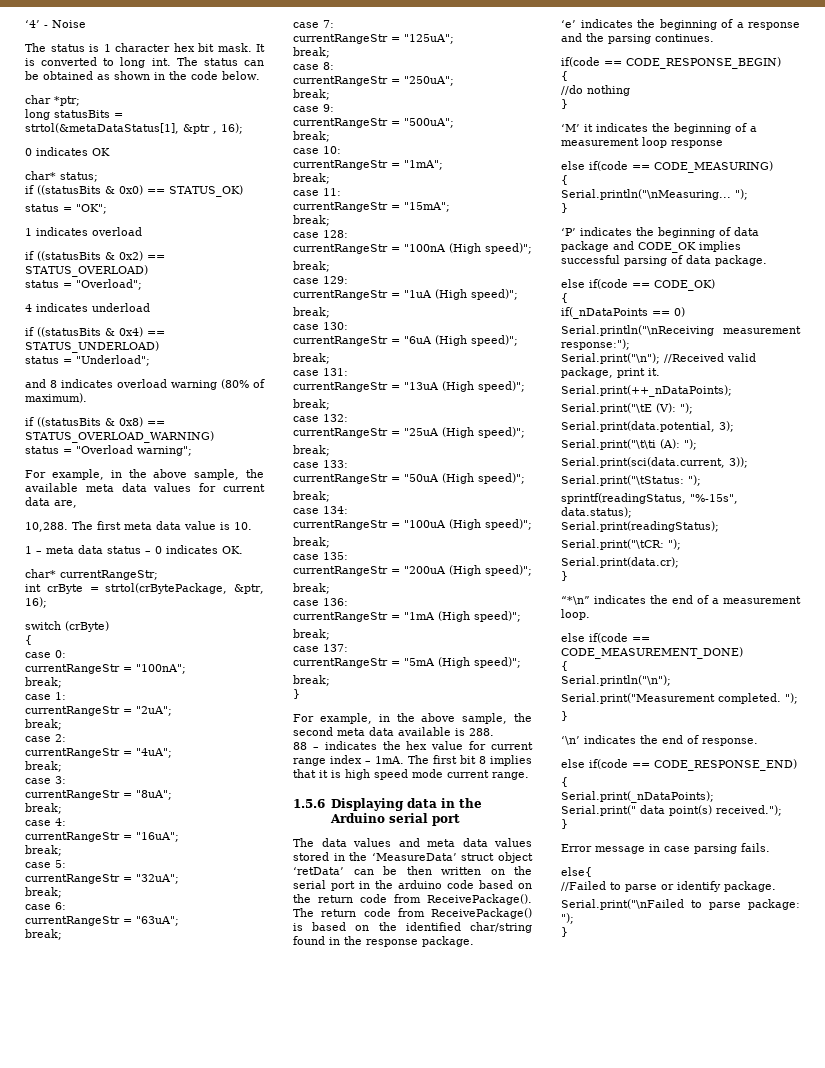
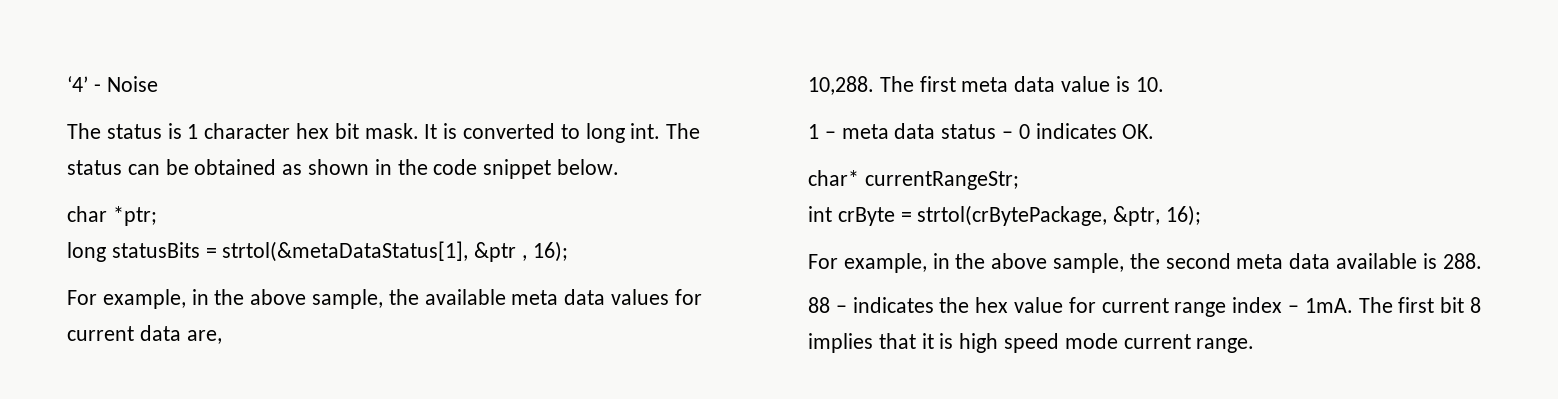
- The status can be obtained as shown in the code below.
+ The status can be obtained as shown in the code snippet below.
- 0 indicates OK
- char* status;
- if ((statusBits & 0x0) == STATUS_OK)
- status = "OK";
- 1 indicates overload
- if ((statusBits & 0x2) == STATUS_OVERLOAD)
- status = "Overload";
- 4 indicates underload
- if ((statusBits & 0x4) == STATUS_UNDERLOAD)
- status = "Underload";
- and 8 indicates overload warning (80% of maximum).
- if ((statusBits & 0x8) == STATUS_OVERLOAD_WARNING)
- status = "Overload warning";
- switch (crByte)
- {
- case 0:
- currentRangeStr = "100nA";
- break;
- case 1:
- currentRangeStr = "2uA";
- break;
- case 2:
- currentRangeStr = "4uA";
- break;
- case 3:
- currentRangeStr = "8uA";
- break;
- case 4:
- currentRangeStr = "16uA";
- break;
- case 5:
- currentRangeStr = "32uA";
- break;
- case 6:
- currentRangeStr = "63uA";
- break;
- case 7:
- currentRangeStr = "125uA";
- break;
- case 8:
- currentRangeStr = "250uA";
- break;
- case 9:
- currentRangeStr = "500uA";
- break;
- case 10:
- currentRangeStr = "1mA";
- break;
- case 11:
- currentRangeStr = "15mA";
- break;
- case 128:
- currentRangeStr = "100nA (High speed)";
- break;
- case 129:
- currentRangeStr = "1uA (High speed)";
- break;
- case 130:
- currentRangeStr = "6uA (High speed)";
- break;
- case 131:
- currentRangeStr = "13uA (High speed)";
- break;
- case 132:
- currentRangeStr = "25uA (High speed)";
- break;
- case 133:
- currentRangeStr = "50uA (High speed)";
- break;
- case 134:
- currentRangeStr = "100uA (High speed)";
- break;
- case 135:
- currentRangeStr = "200uA (High speed)";
- break;
- case 136:
- currentRangeStr = "1mA (High speed)";
- break;
- case 137:
- currentRangeStr = "5mA (High speed)";
- break;
- }
- 1.5.6 Displaying data in the Arduino serial port
- The data values and meta data values stored in the ‘MeasureData’ struct object ‘retData’ can be then written on the serial port in the arduino code based on the return code from ReceivePackage(). The return code from ReceivePackage() is based on the identified char/string found in the response package.
- ‘e’ indicates the beginning of a response and the parsing continues.
- if(code == CODE_RESPONSE_BEGIN)
- {
- //do nothing
- }
- ‘M’ it indicates the beginning of a measurement loop response
- else if(code == CODE_MEASURING)
- {
- Serial.println("\nMeasuring... ");
- }
- ‘P’ indicates the beginning of data package and CODE_OK implies successful parsing of data package.
- else if(code == CODE_OK)
- {
- if(_nDataPoints == 0)
- Serial.println("\nReceiving measurement response:");
- Serial.print("\n"); //Received valid package, print it.
- Serial.print(++_nDataPoints);
- Serial.print("\tE (V): ");
- Serial.print(data.potential, 3);
- Serial.print("\t\ti (A): ");
- Serial.print(sci(data.current, 3));
- Serial.print("\tStatus: ");
- sprintf(readingStatus, "%-15s", data.status);
- Serial.print(readingStatus);
- Serial.print("\tCR: ");
- Serial.print(data.cr);
- }
- “*\n” indicates the end of a measurement loop.
- else if(code == CODE_MEASUREMENT_DONE)
- {
- Serial.println("\n");
- Serial.print("Measurement completed. ");
- }
- ‘\n’ indicates the end of response.
- else if(code == CODE_RESPONSE_END)
- {
- Serial.print(_nDataPoints);
- Serial.print(" data point(s) received.");
- }
- Error message in case parsing fails.
- else{
- //Failed to parse or identify package.
- Serial.print("\nFailed to parse package: ");
- }

